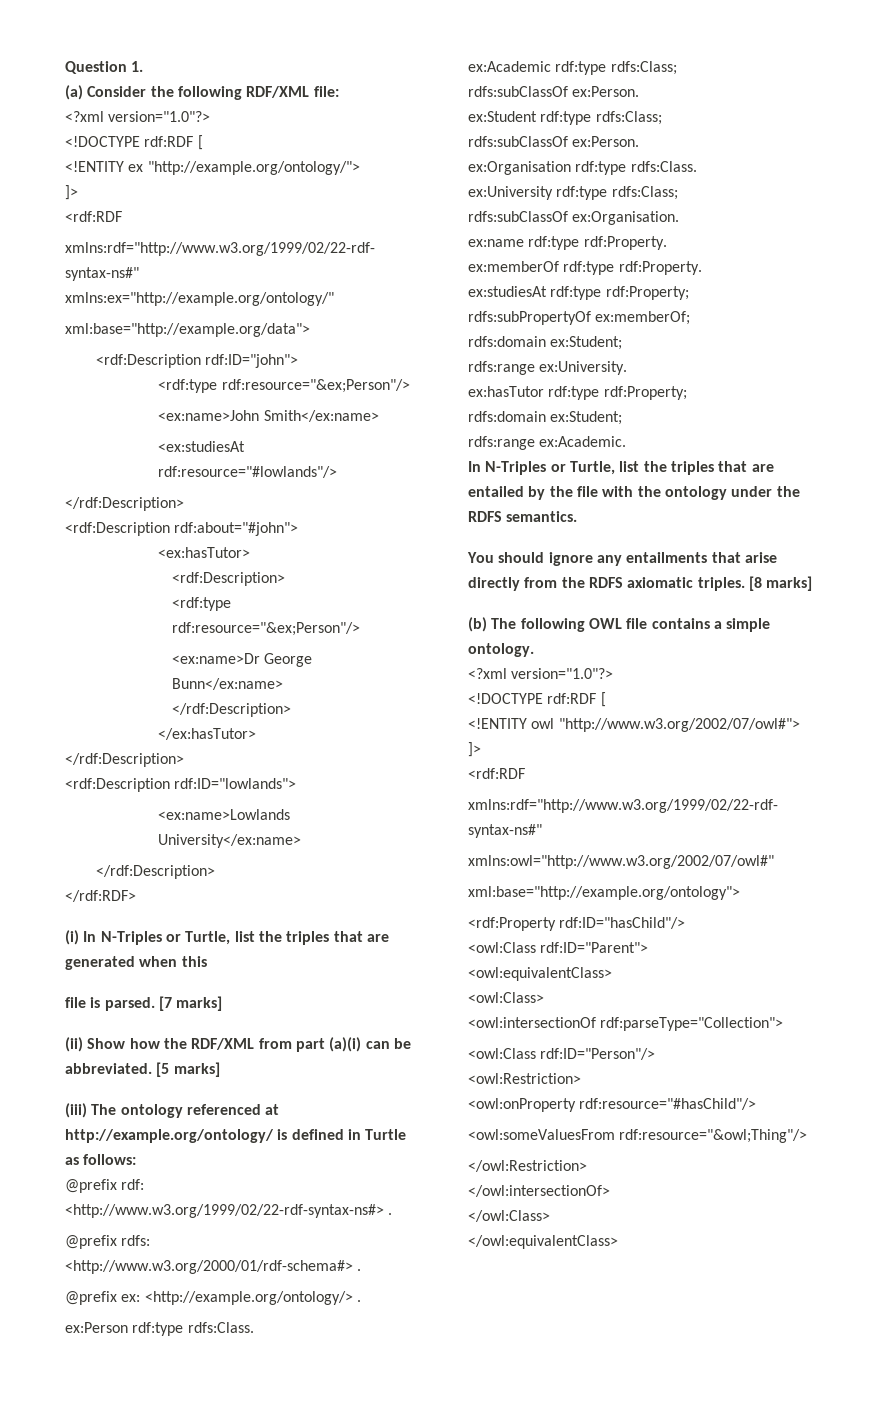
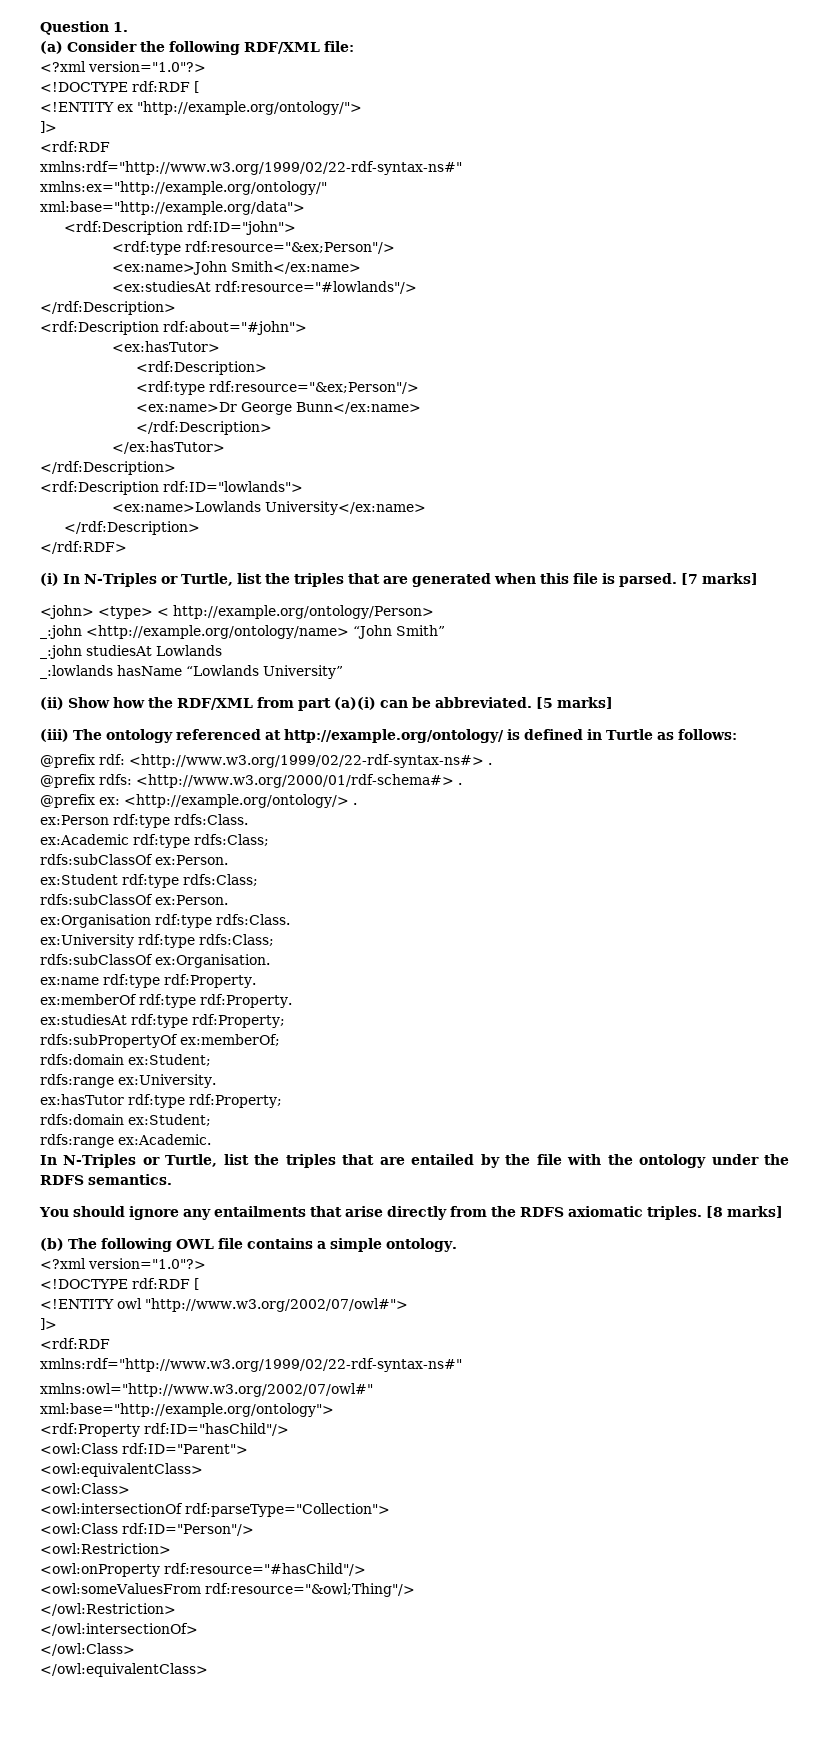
- (i) In N-Triples or Turtle, list the triples that are generated when this
- file is parsed.
+ (i) In N-Triples or Turtle, list the triples that are generated when this file is parsed.
+ <john> <type> < http://example.org/ontology/Person>
+ _:john <http://example.org/ontology/name> “John Smith”
+ _:john studiesAt Lowlands
+ _:lowlands hasName “Lowlands University”

